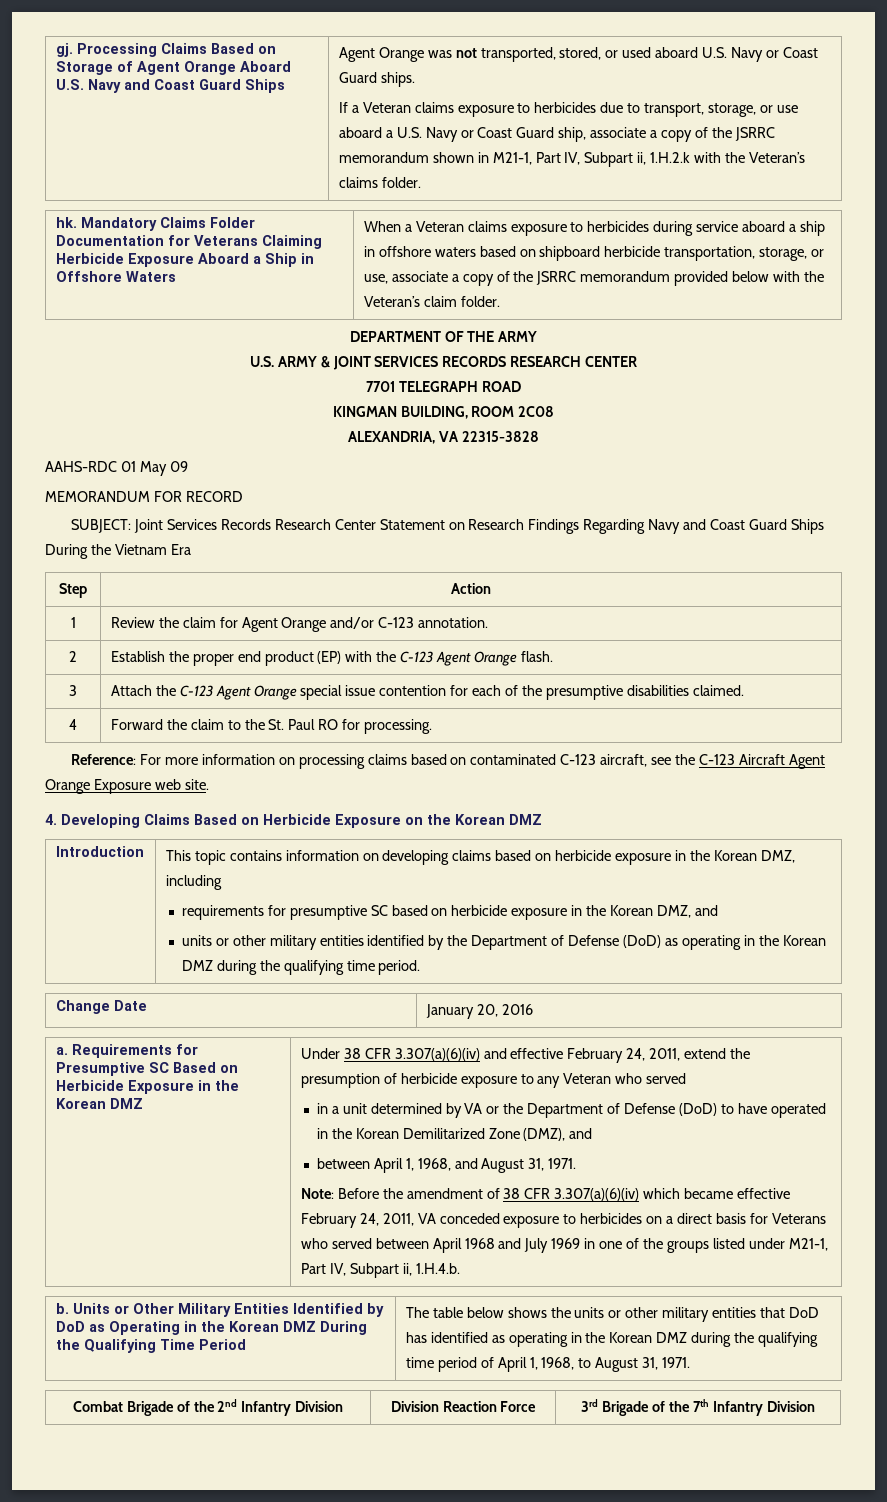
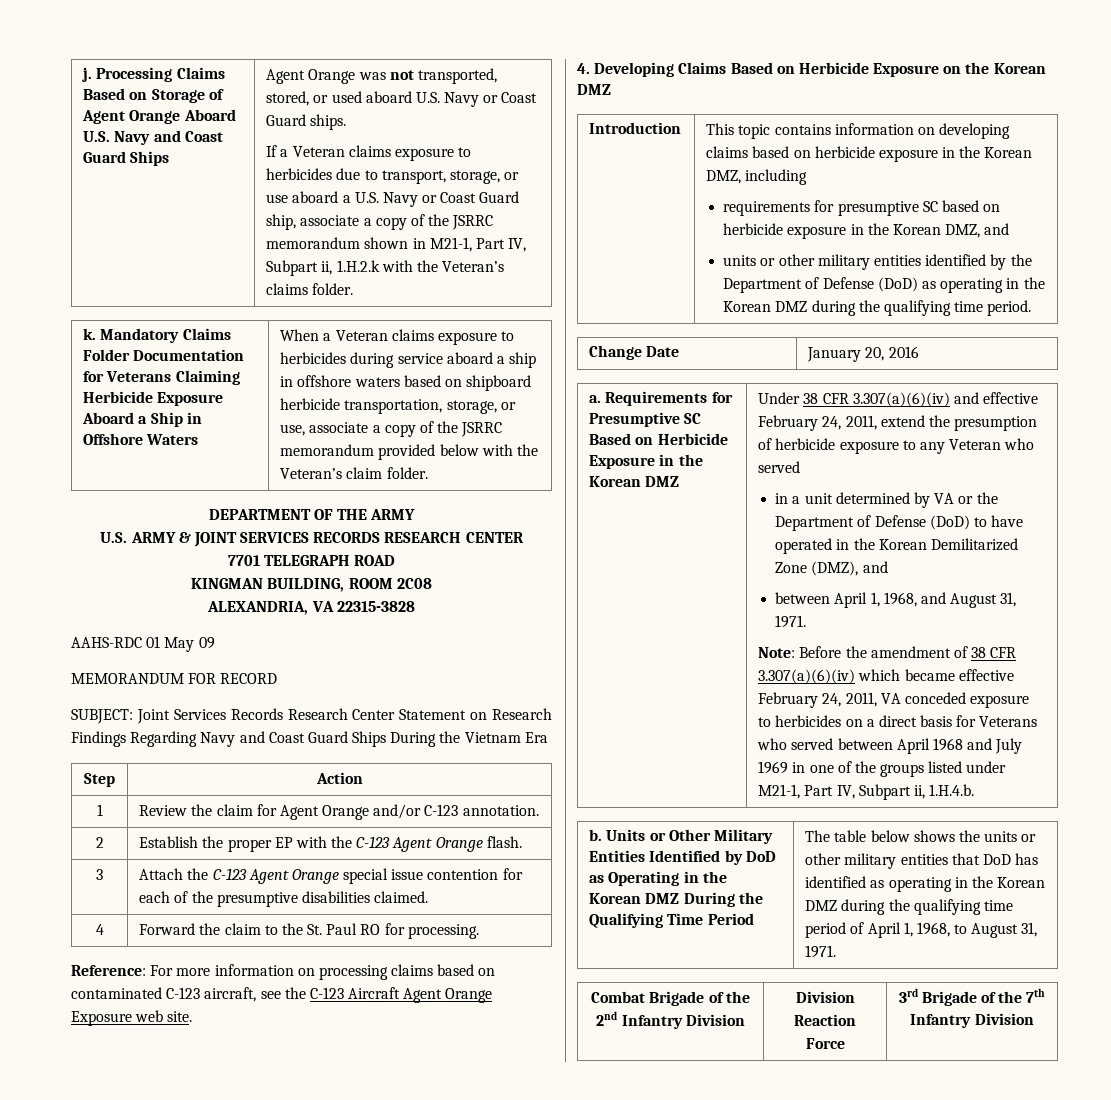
- gj.
+ j.
- hk.
+ k.
- 2 | Establish the proper end product (EP) with the C-123 Agent Orange flash.
+ 2 | Establish the proper EP with the C-123 Agent Orange flash.

